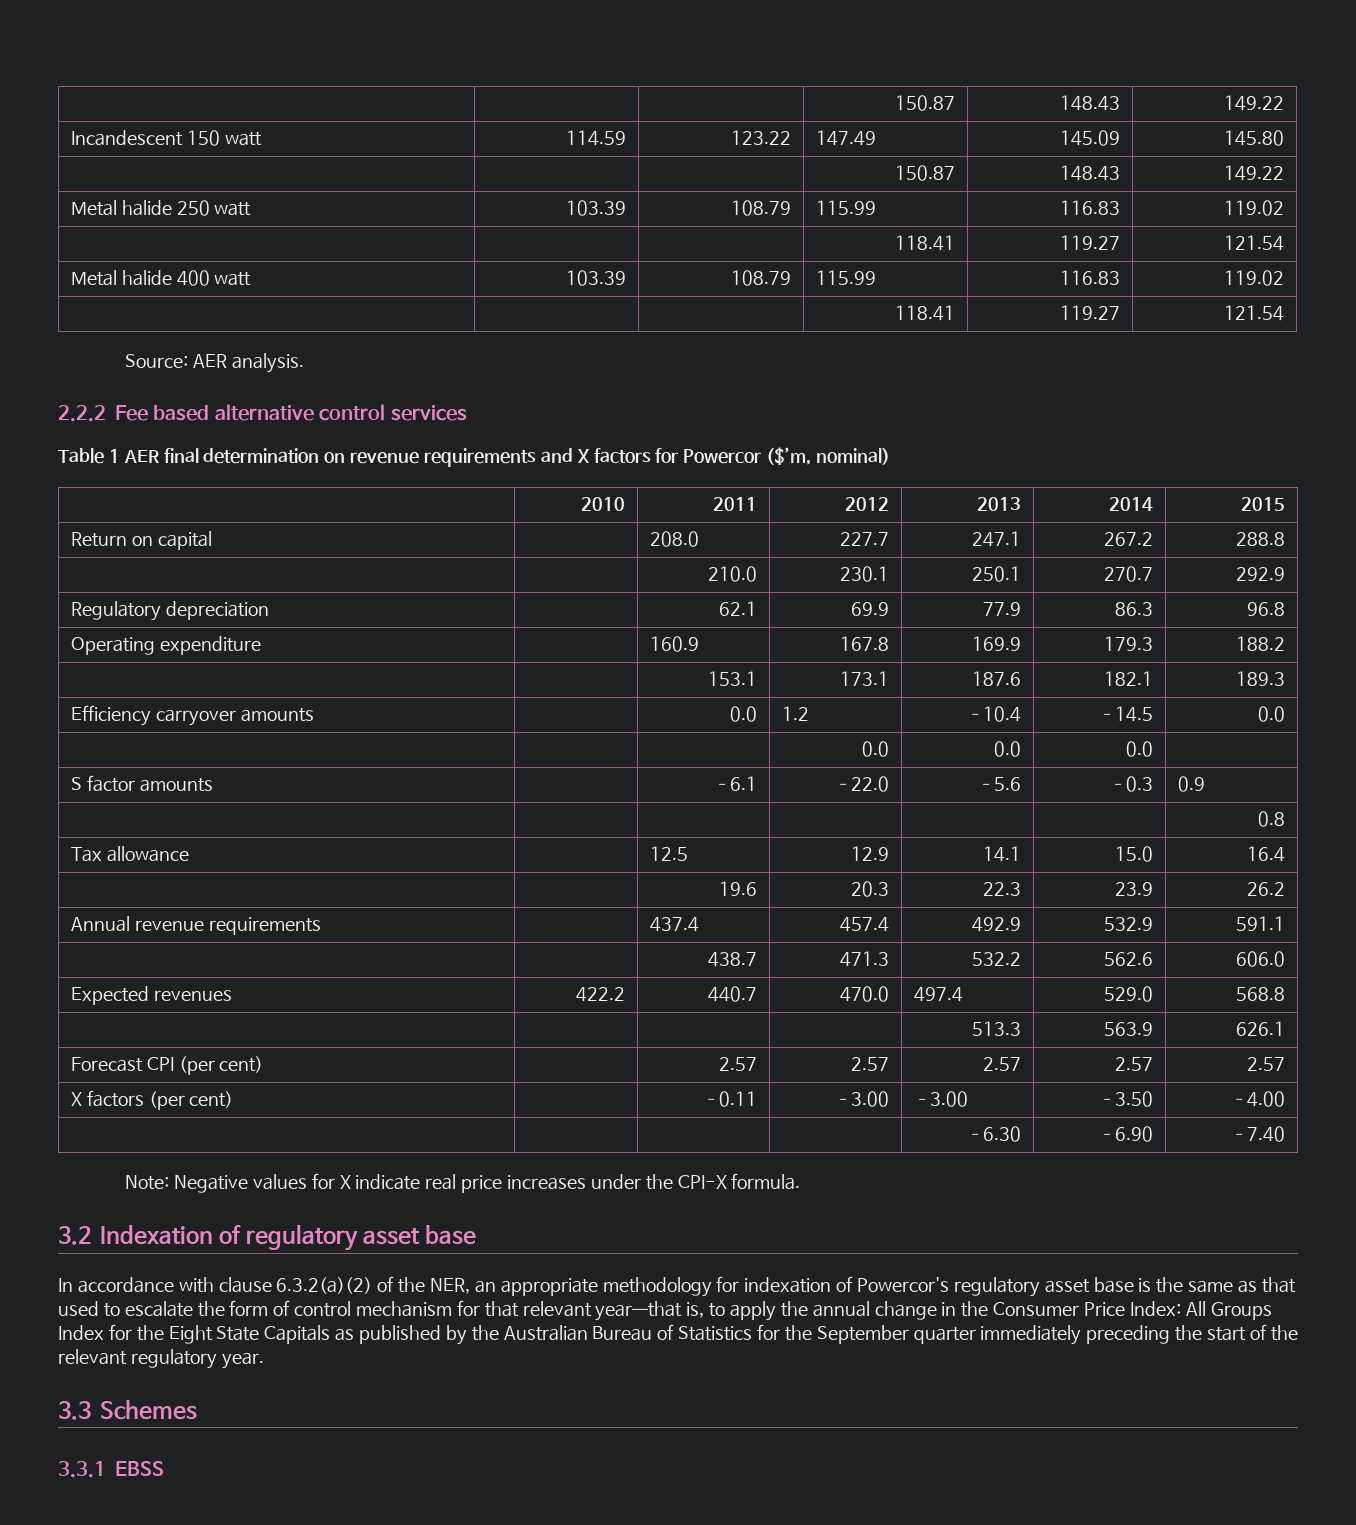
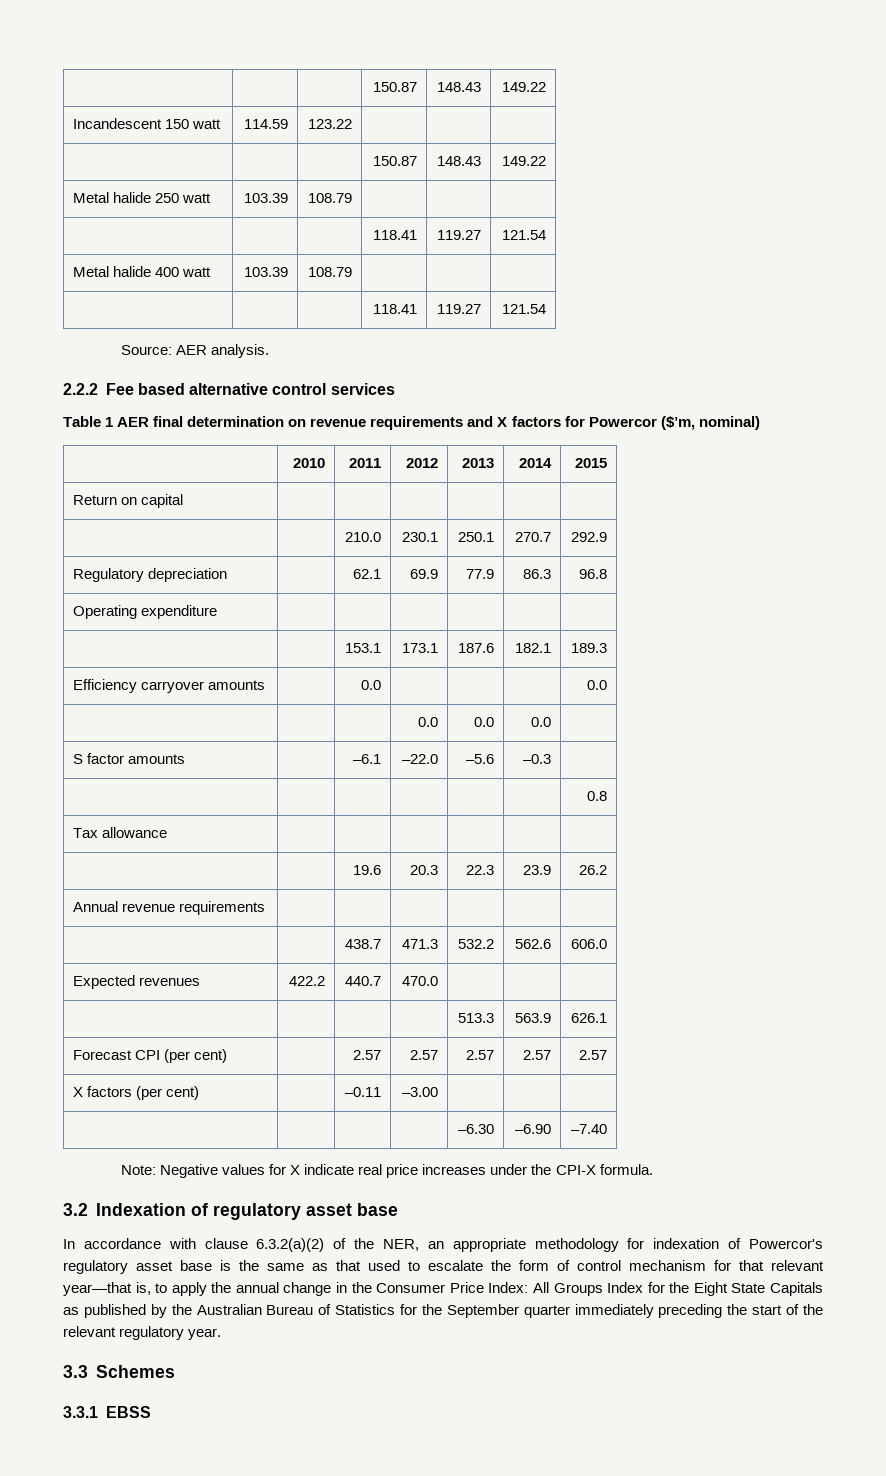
- Incandescent 150 watt | 114.59 | 123.22 | 147.49 | 145.09 | 145.80
+ Incandescent 150 watt | 114.59 | 123.22 | | |
- Metal halide 250 watt | 103.39 | 108.79 | 115.99 | 116.83 | 119.02
+ Metal halide 250 watt | 103.39 | 108.79 | | |
- Metal halide 400 watt | 103.39 | 108.79 | 115.99 | 116.83 | 119.02
+ Metal halide 400 watt | 103.39 | 108.79 | | |
- Return on capital | | 208.0 | 227.7 | 247.1 | 267.2 | 288.8
+ Return on capital | | | | | |
- Operating expenditure | | 160.9 | 167.8 | 169.9 | 179.3 | 188.2
+ Operating expenditure | | | | | |
- Efficiency carryover amounts | | 0.0 | 1.2 | –10.4 | –14.5 | 0.0
+ Efficiency carryover amounts | | 0.0 | | | | 0.0
- S factor amounts | | –6.1 | –22.0 | –5.6 | –0.3 | 0.9
+ S factor amounts | | –6.1 | –22.0 | –5.6 | –0.3 |
- Tax allowance | | 12.5 | 12.9 | 14.1 | 15.0 | 16.4
+ Tax allowance | | | | | |
- Annual revenue requirements | | 437.4 | 457.4 | 492.9 | 532.9 | 591.1
+ Annual revenue requirements | | | | | |
- Expected revenues | 422.2 | 440.7 | 470.0 | 497.4 | 529.0 | 568.8
+ Expected revenues | 422.2 | 440.7 | 470.0 | | |
- X factors (per cent) | | –0.11 | –3.00 | –3.00 | –3.50 | –4.00
+ X factors (per cent) | | –0.11 | –3.00 | | |

